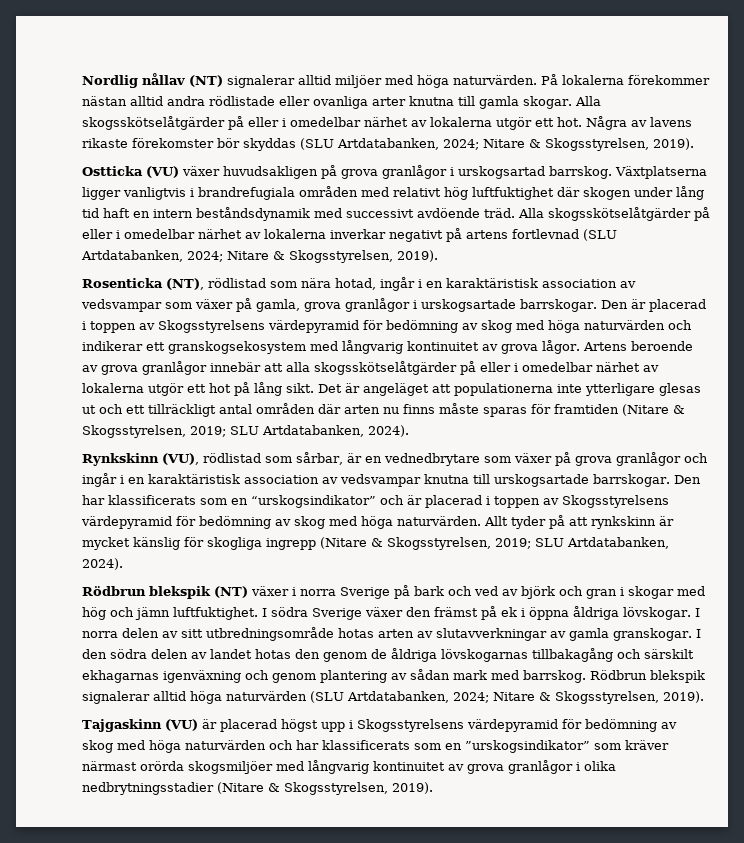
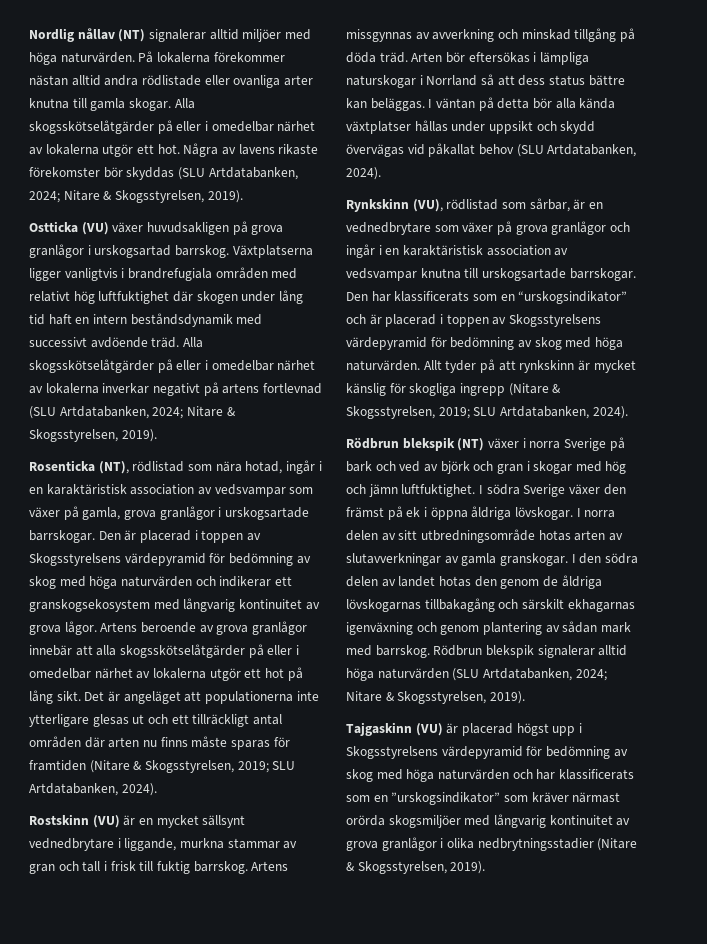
+ Rostskinn (VU) är en mycket sällsynt vednedbrytare i liggande, murkna stammar av gran och tall i frisk till fuktig barrskog. Artens missgynnas av avverkning och minskad tillgång på döda träd. Arten bör eftersökas i lämpliga naturskogar i Norrland så att dess status bättre kan beläggas. I väntan på detta bör alla kända växtplatser hållas under uppsikt och skydd övervägas vid påkallat behov (SLU Artdatabanken, 2024).

